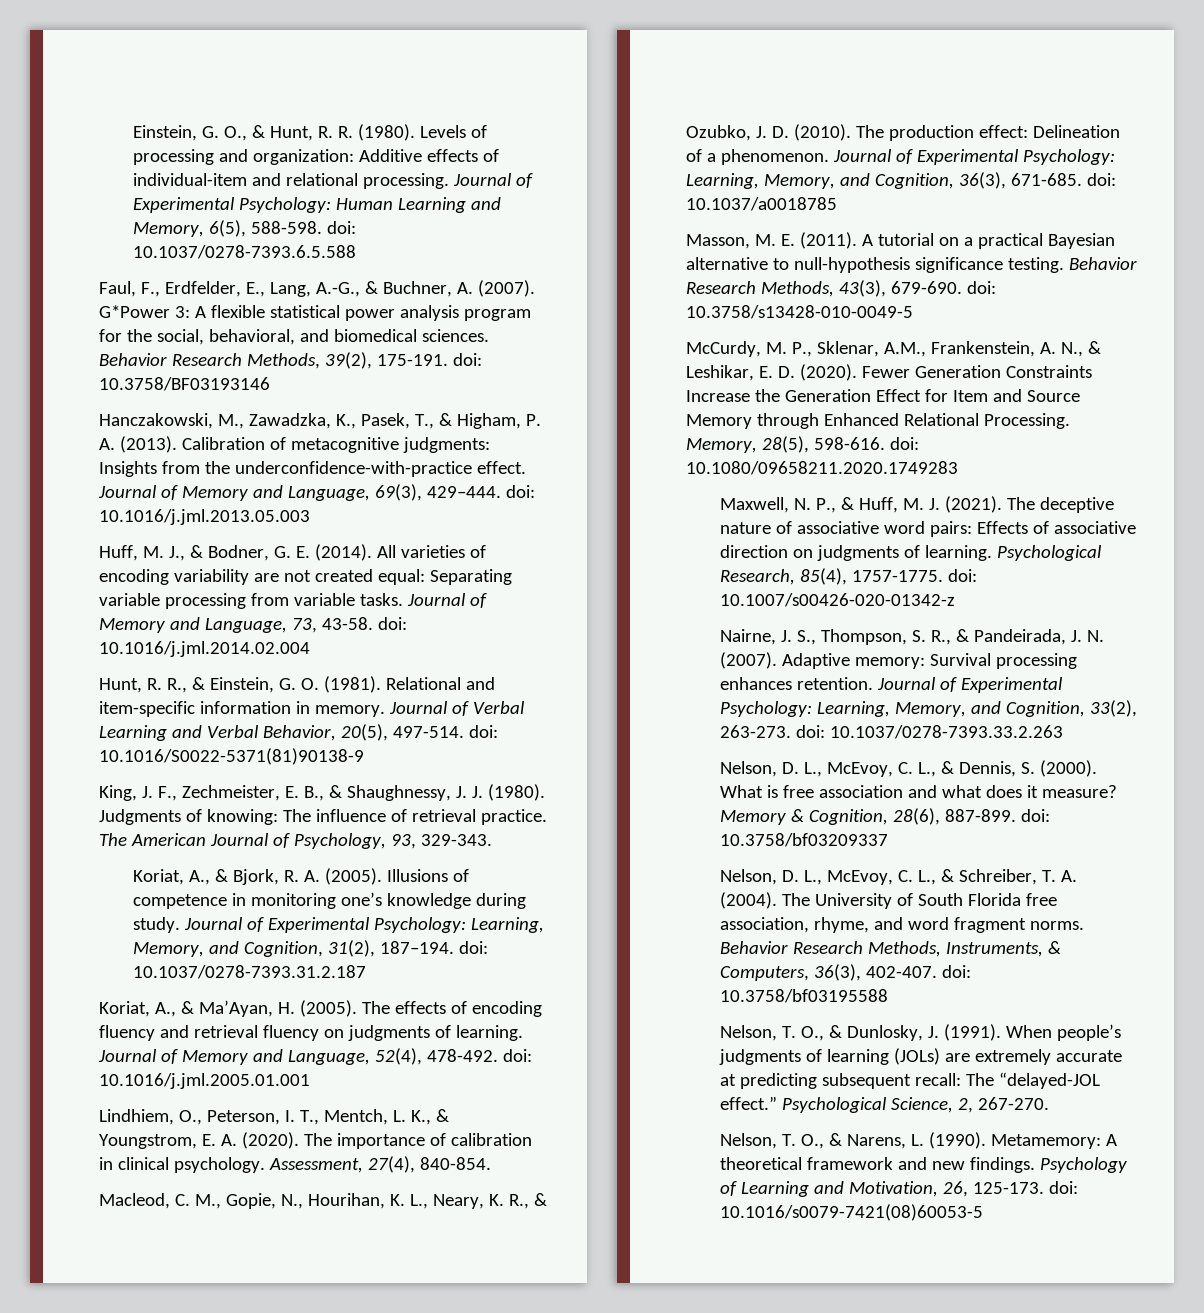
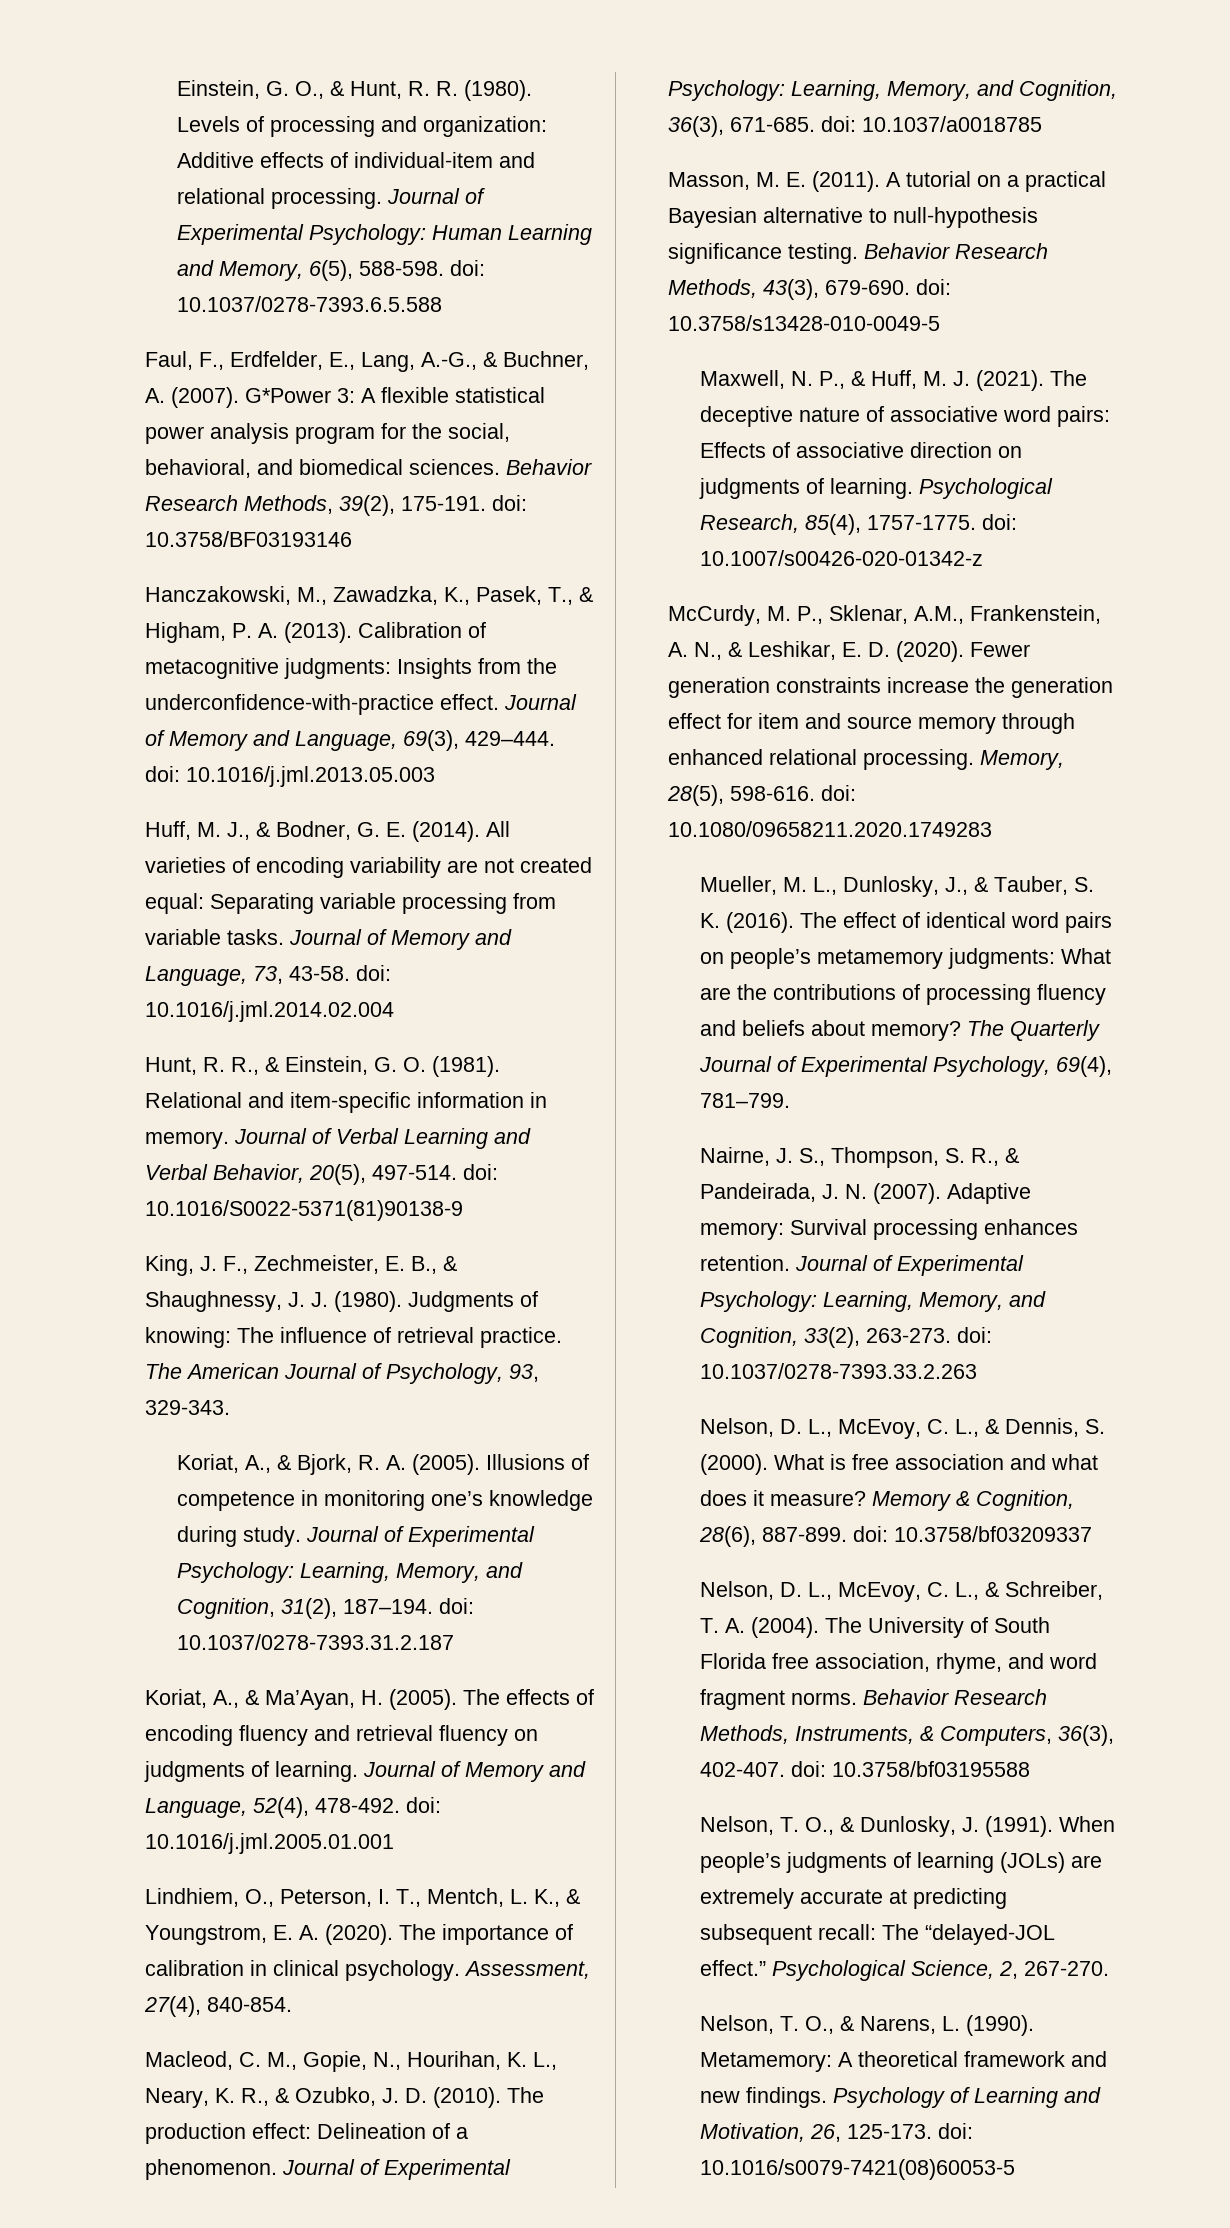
- McCurdy, M. P., Sklenar, A.M., Frankenstein, A. N., & Leshikar, E. D. (2020). Fewer Generation Constraints Increase the Generation Effect for Item and Source Memory through Enhanced Relational Processing. Memory, 28(5), 598-616. doi: 10.1080/09658211.2020.1749283
+ McCurdy, M. P., Sklenar, A.M., Frankenstein, A. N., & Leshikar, E. D. (2020). Fewer generation constraints increase the generation effect for item and source memory through enhanced relational processing. Memory, 28(5), 598-616. doi: 10.1080/09658211.2020.1749283
+ Mueller, M. L., Dunlosky, J., & Tauber, S. K. (2016). The effect of identical word pairs on people’s metamemory judgments: What are the contributions of processing fluency and beliefs about memory? The Quarterly Journal of Experimental Psychology, 69(4), 781–799.

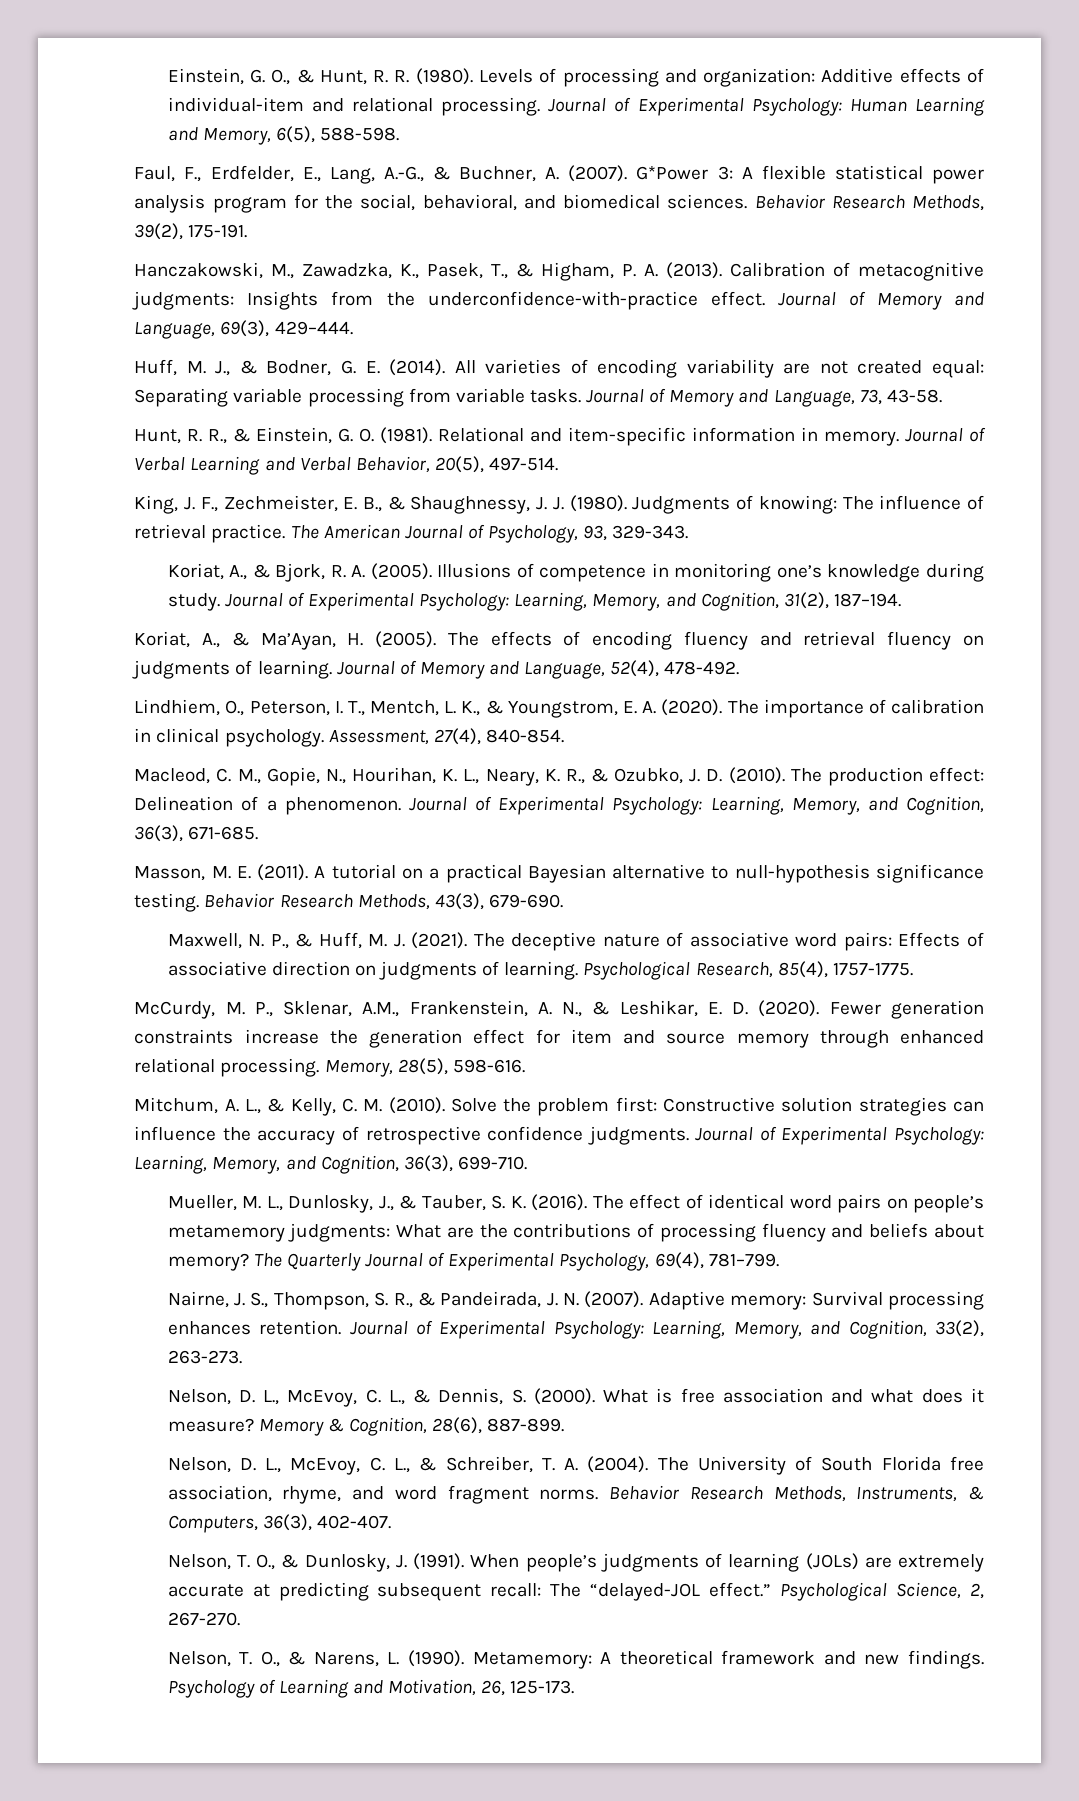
- Journal of Experimental Psychology: Human Learning and Memory, 6(5), 588-598. doi: 10.1037/0278-7393.6.5.588
+ Journal of Experimental Psychology: Human Learning and Memory, 6(5), 588-598.
- Behavior Research Methods, 39(2), 175-191. doi: 10.3758/BF03193146
+ Behavior Research Methods, 39(2), 175-191.
- Journal of Memory and Language, 69(3), 429–444. doi: 10.1016/j.jml.2013.05.003
+ Journal of Memory and Language, 69(3), 429–444.
- Journal of Memory and Language, 73, 43-58. doi: 10.1016/j.jml.2014.02.004
+ Journal of Memory and Language, 73, 43-58.
- Journal of Verbal Learning and Verbal Behavior, 20(5), 497-514. doi: 10.1016/S0022-5371(81)90138-9
+ Journal of Verbal Learning and Verbal Behavior, 20(5), 497-514.
- Journal of Experimental Psychology: Learning, Memory, and Cognition, 31(2), 187–194. doi: 10.1037/0278-7393.31.2.187
+ Journal of Experimental Psychology: Learning, Memory, and Cognition, 31(2), 187–194.
- Journal of Memory and Language, 52(4), 478-492. doi: 10.1016/j.jml.2005.01.001
+ Journal of Memory and Language, 52(4), 478-492.
- Journal of Experimental Psychology: Learning, Memory, and Cognition, 36(3), 671-685. doi: 10.1037/a0018785
+ Journal of Experimental Psychology: Learning, Memory, and Cognition, 36(3), 671-685.
- Behavior Research Methods, 43(3), 679-690. doi: 10.3758/s13428-010-0049-5
+ Behavior Research Methods, 43(3), 679-690.
- Psychological Research, 85(4), 1757-1775. doi: 10.1007/s00426-020-01342-z
+ Psychological Research, 85(4), 1757-1775.
- Memory, 28(5), 598-616. doi: 10.1080/09658211.2020.1749283
+ Memory, 28(5), 598-616.
+ Mitchum, A. L., & Kelly, C. M. (2010). Solve the problem first: Constructive solution strategies can influence the accuracy of retrospective confidence judgments. Journal of Experimental Psychology: Learning, Memory, and Cognition, 36(3), 699-710.
- Journal of Experimental Psychology: Learning, Memory, and Cognition, 33(2), 263-273. doi: 10.1037/0278-7393.33.2.263
+ Journal of Experimental Psychology: Learning, Memory, and Cognition, 33(2), 263-273.
- Memory & Cognition, 28(6), 887-899. doi: 10.3758/bf03209337
+ Memory & Cognition, 28(6), 887-899.
- Behavior Research Methods, Instruments, & Computers, 36(3), 402-407. doi: 10.3758/bf03195588
+ Behavior Research Methods, Instruments, & Computers, 36(3), 402-407.
- Psychology of Learning and Motivation, 26, 125-173. doi: 10.1016/s0079-7421(08)60053-5
+ Psychology of Learning and Motivation, 26, 125-173.

